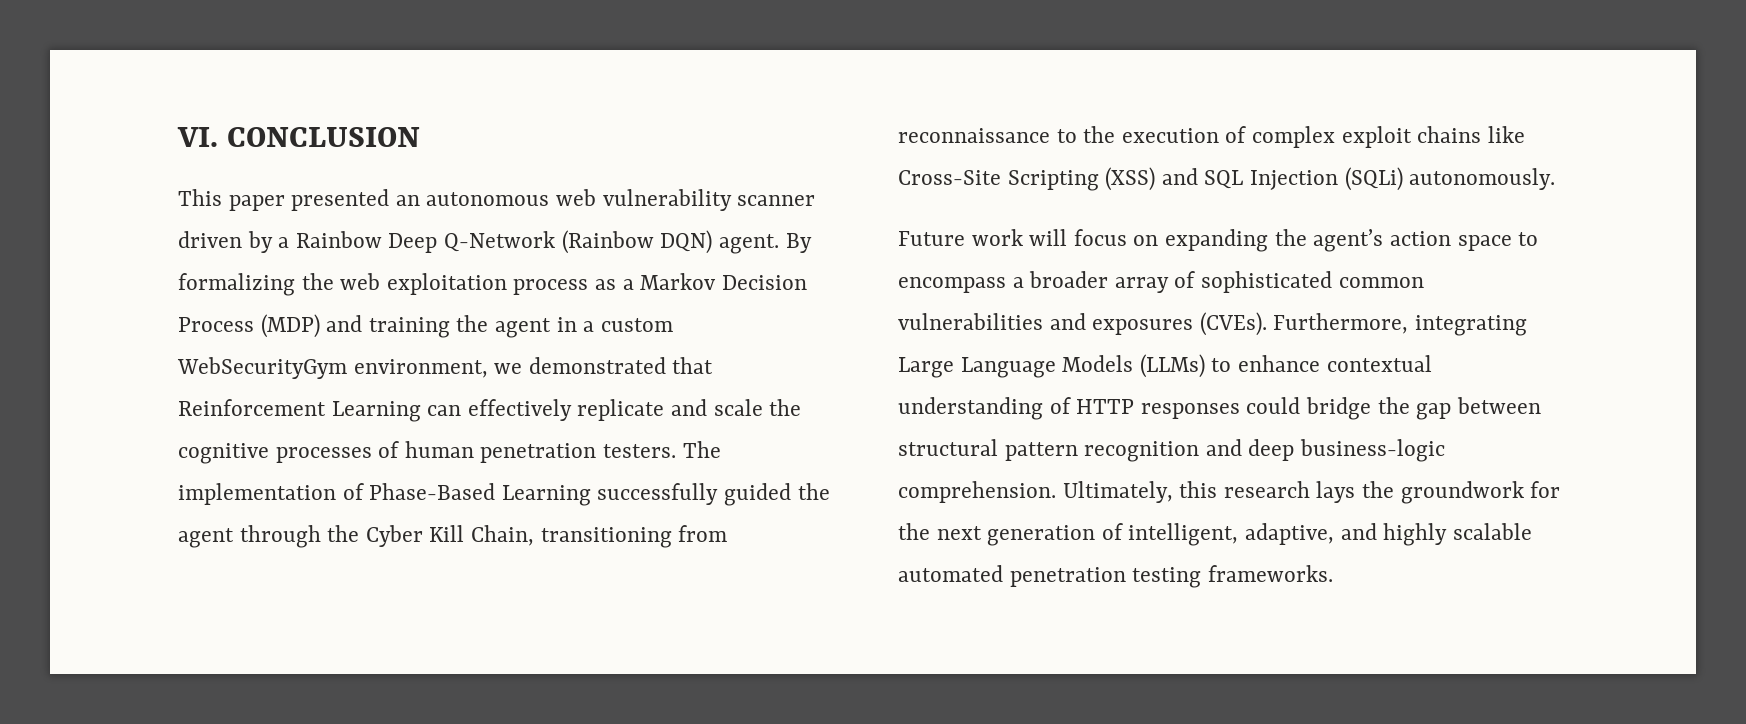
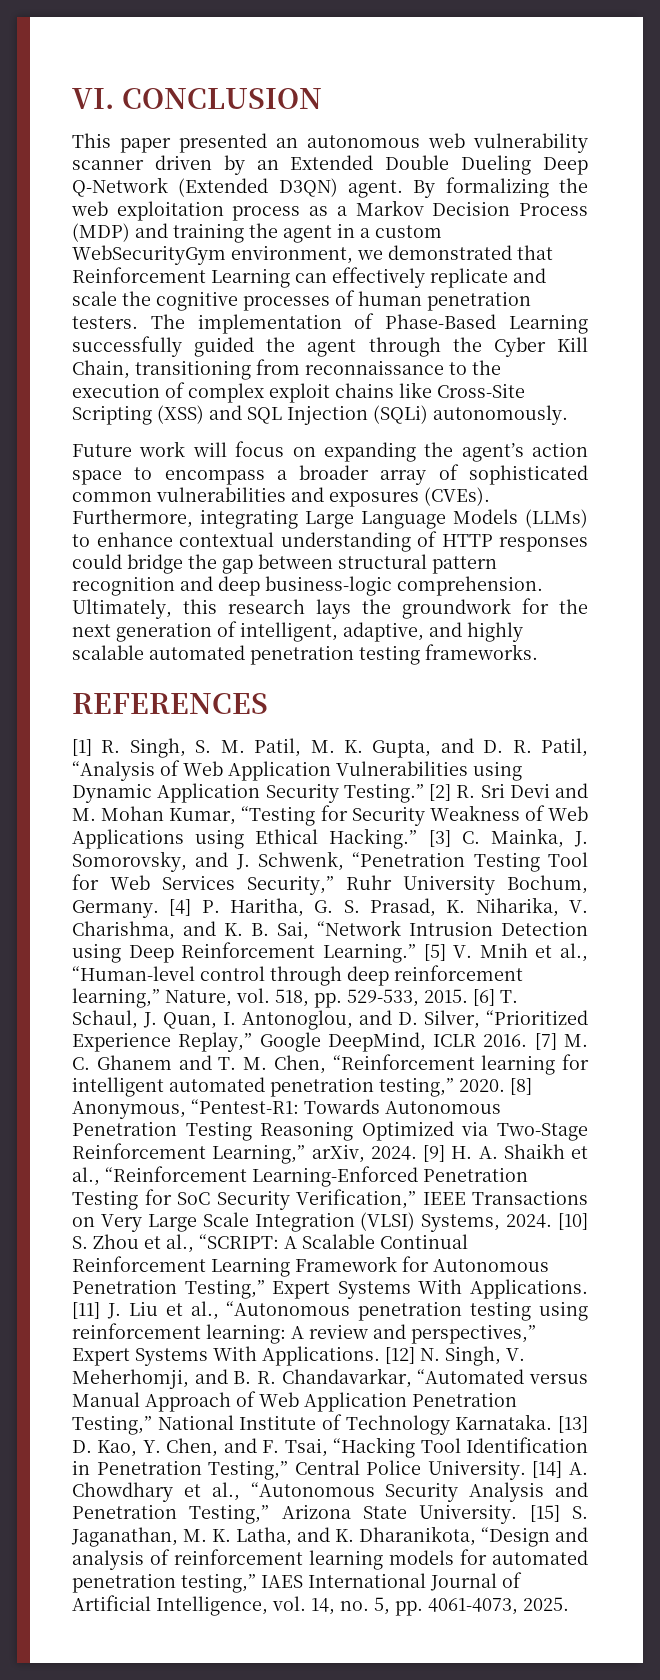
- This paper presented an autonomous web vulnerability scanner driven by a Rainbow Deep Q-Network (Rainbow DQN) agent.
+ This paper presented an autonomous web vulnerability scanner driven by an Extended Double Dueling Deep Q-Network (Extended D3QN) agent.
+ REFERENCES
+ [1] R. Singh, S. M. Patil, M. K. Gupta, and D. R. Patil, “Analysis of Web Application Vulnerabilities using Dynamic Application Security Testing.” [2] R. Sri Devi and M. Mohan Kumar, “Testing for Security Weakness of Web Applications using Ethical Hacking.” [3] C. Mainka, J. Somorovsky, and J. Schwenk, “Penetration Testing Tool for Web Services Security,” Ruhr University Bochum, Germany. [4] P. Haritha, G. S. Prasad, K. Niharika, V. Charishma, and K. B. Sai, “Network Intrusion Detection using Deep Reinforcement Learning.” [5] V. Mnih et al., “Human-level control through deep reinforcement learning,” Nature, vol. 518, pp. 529-533, 2015. [6] T. Schaul, J. Quan, I. Antonoglou, and D. Silver, “Prioritized Experience Replay,” Google DeepMind, ICLR 2016. [7] M. C. Ghanem and T. M. Chen, “Reinforcement learning for intelligent automated penetration testing,” 2020. [8] Anonymous, “Pentest-R1: Towards Autonomous Penetration Testing Reasoning Optimized via Two-Stage Reinforcement Learning,” arXiv, 2024. [9] H. A. Shaikh et al., “Reinforcement Learning-Enforced Penetration Testing for SoC Security Verification,” IEEE Transactions on Very Large Scale Integration (VLSI) Systems, 2024. [10] S. Zhou et al., “SCRIPT: A Scalable Continual Reinforcement Learning Framework for Autonomous Penetration Testing,” Expert Systems With Applications. [11] J. Liu et al., “Autonomous penetration testing using reinforcement learning: A review and perspectives,” Expert Systems With Applications. [12] N. Singh, V. Meherhomji, and B. R. Chandavarkar, “Automated versus Manual Approach of Web Application Penetration Testing,” National Institute of Technology Karnataka. [13] D. Kao, Y. Chen, and F. Tsai, “Hacking Tool Identification in Penetration Testing,” Central Police University. [14] A. Chowdhary et al., “Autonomous Security Analysis and Penetration Testing,” Arizona State University. [15] S. Jaganathan, M. K. Latha, and K. Dharanikota, “Design and analysis of reinforcement learning models for automated penetration testing,” IAES International Journal of Artificial Intelligence, vol. 14, no. 5, pp. 4061-4073, 2025.

